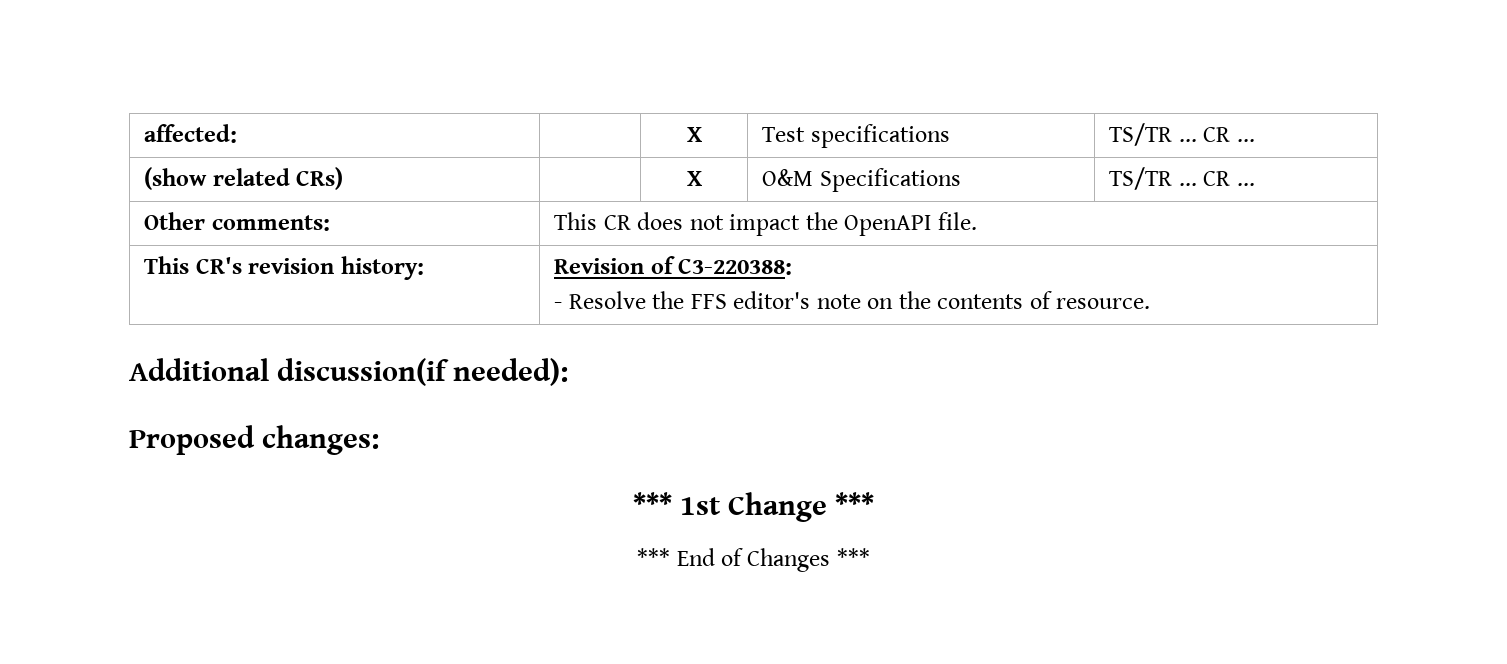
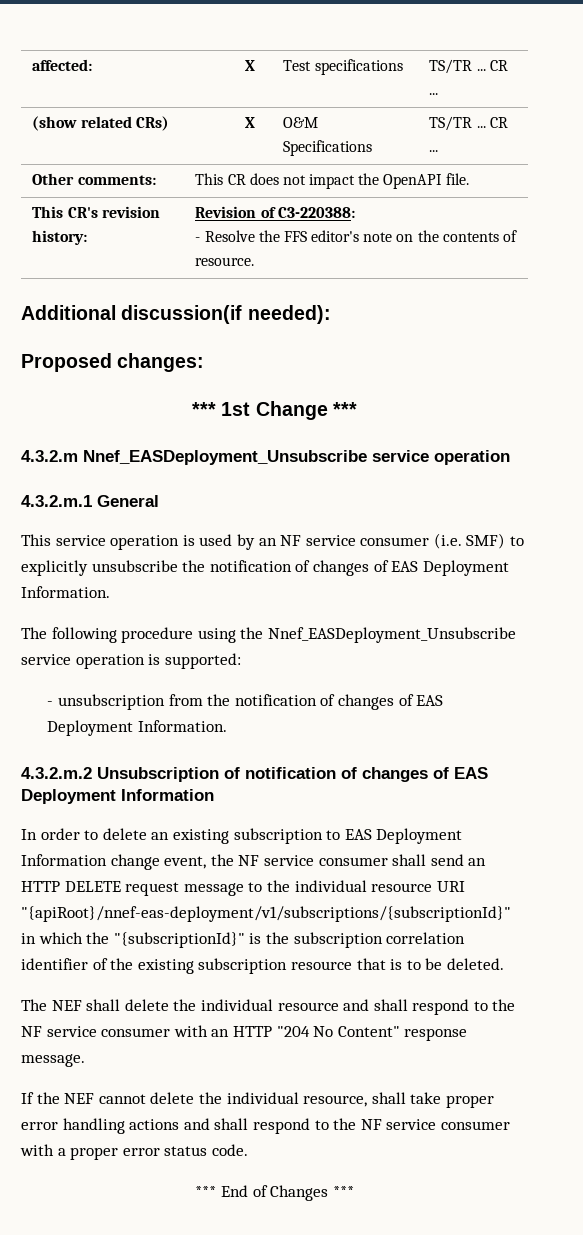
+ 4.3.2.m Nnef_EASDeployment_Unsubscribe service operation
+ 4.3.2.m.1 General
+ This service operation is used by an NF service consumer (i.e. SMF) to explicitly unsubscribe the notification of changes of EAS Deployment Information.
+ The following procedure using the Nnef_EASDeployment_Unsubscribe service operation is supported:
+ - unsubscription from the notification of changes of EAS Deployment Information.
+ 4.3.2.m.2 Unsubscription of notification of changes of EAS Deployment Information
+ In order to delete an existing subscription to EAS Deployment Information change event, the NF service consumer shall send an HTTP DELETE request message to the individual resource URI "{apiRoot}/nnef-eas-deployment/v1/subscriptions/{subscriptionId}" in which the "{subscriptionId}" is the subscription correlation identifier of the existing subscription resource that is to be deleted.
+ The NEF shall delete the individual resource and shall respond to the NF service consumer with an HTTP "204 No Content" response message.
+ If the NEF cannot delete the individual resource, shall take proper error handling actions and shall respond to the NF service consumer with a proper error status code.

